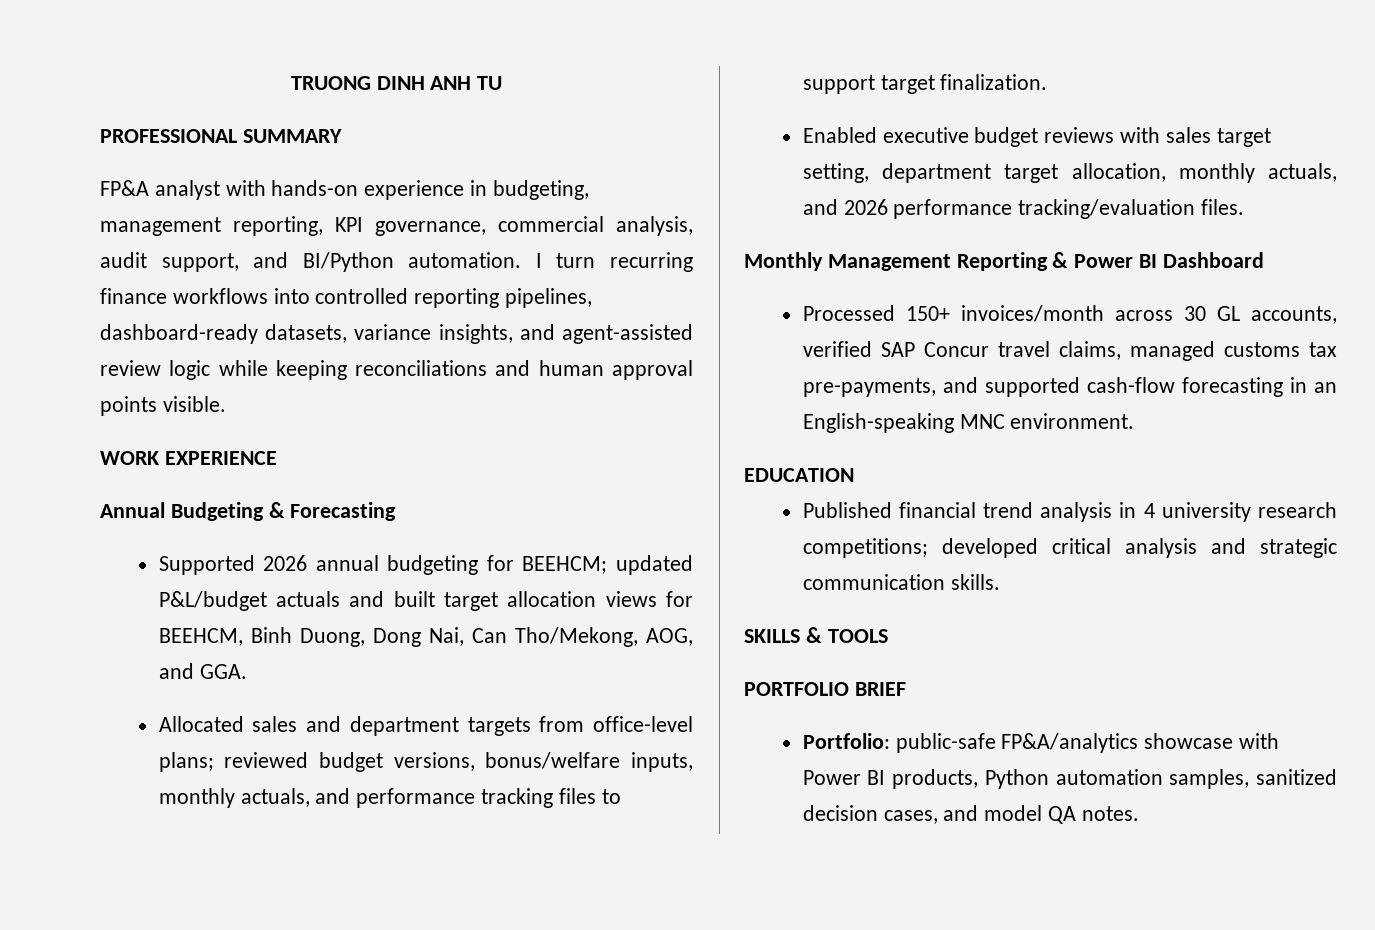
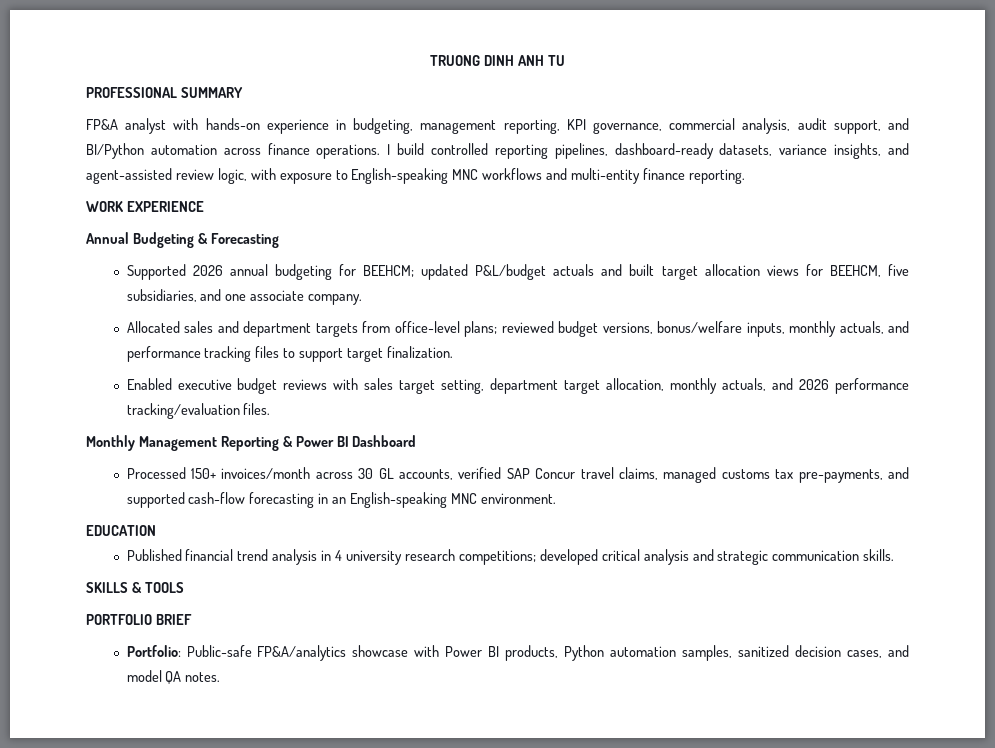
- FP&A analyst with hands-on experience in budgeting, management reporting, KPI governance, commercial analysis, audit support, and BI/Python automation. I turn recurring finance workflows into controlled reporting pipelines, dashboard-ready datasets, variance insights, and agent-assisted review logic while keeping reconciliations and human approval points visible.
+ FP&A analyst with hands-on experience in budgeting, management reporting, KPI governance, commercial analysis, audit support, and BI/Python automation across finance operations. I build controlled reporting pipelines, dashboard-ready datasets, variance insights, and agent-assisted review logic, with exposure to English-speaking MNC workflows and multi-entity finance reporting.
- Supported 2026 annual budgeting for BEEHCM; updated P&L/budget actuals and built target allocation views for BEEHCM, Binh Duong, Dong Nai, Can Tho/Mekong, AOG, and GGA.
+ Supported 2026 annual budgeting for BEEHCM; updated P&L/budget actuals and built target allocation views for BEEHCM, five subsidiaries, and one associate company.
- Portfolio: public-safe FP&A/analytics showcase with Power BI products, Python automation samples, sanitized decision cases, and model QA notes.
+ Portfolio: Public-safe FP&A/analytics showcase with Power BI products, Python automation samples, sanitized decision cases, and model QA notes.

